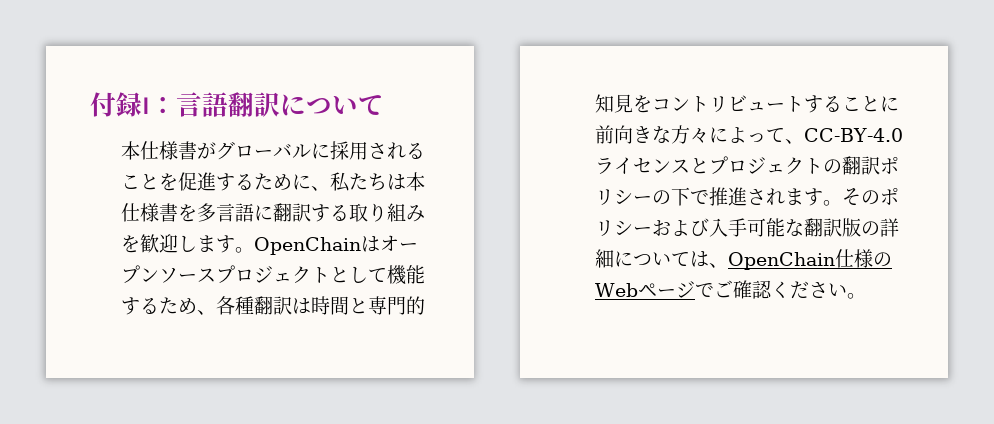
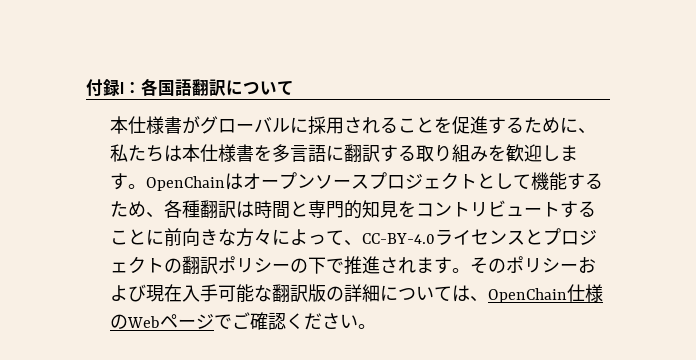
- 付録I：言語翻訳について
+ 付録I：各国語翻訳について
- そのポリシーおよび入手可能な翻訳版の詳細については、OpenChain仕様のWebページでご確認ください。
+ そのポリシーおよび現在入手可能な翻訳版の詳細については、OpenChain仕様のWebページでご確認ください。

